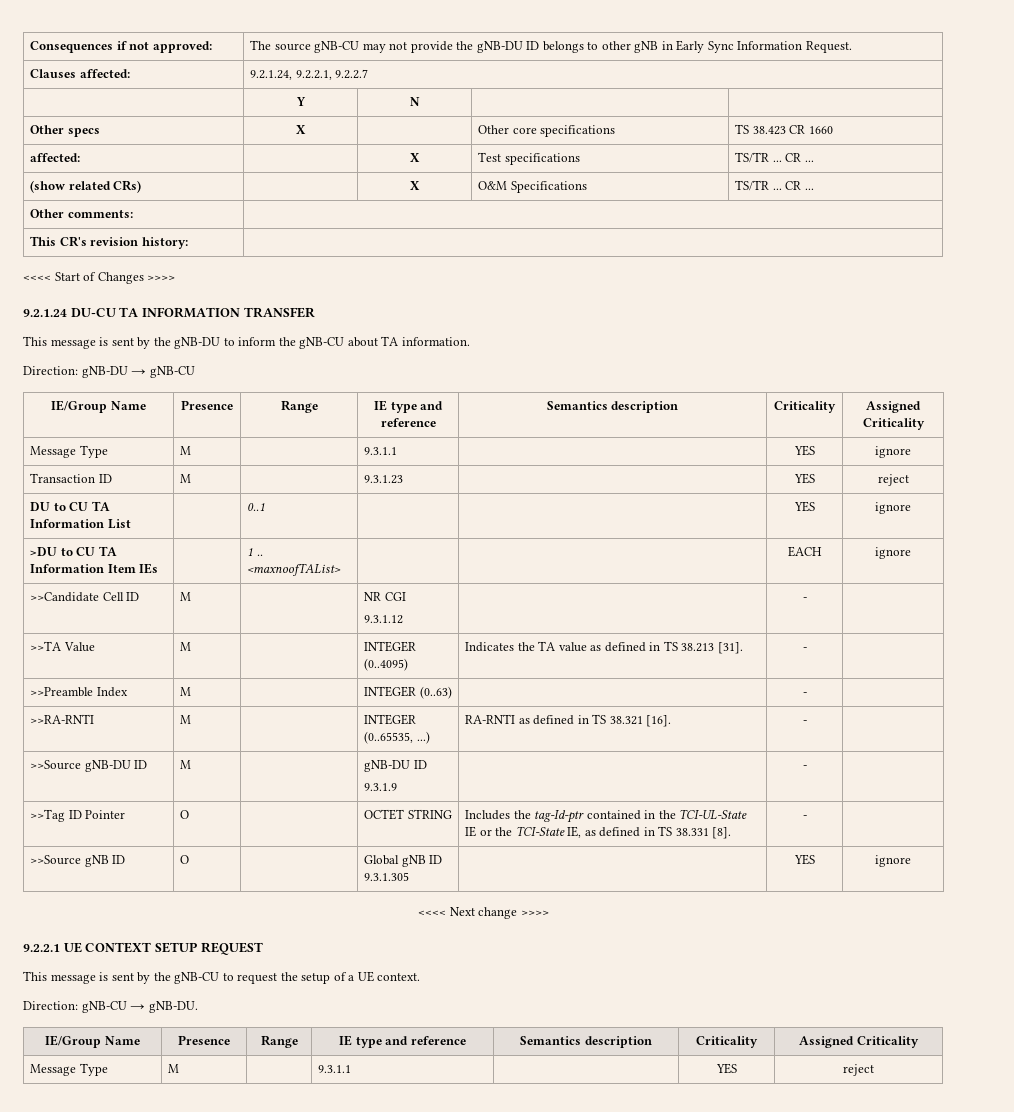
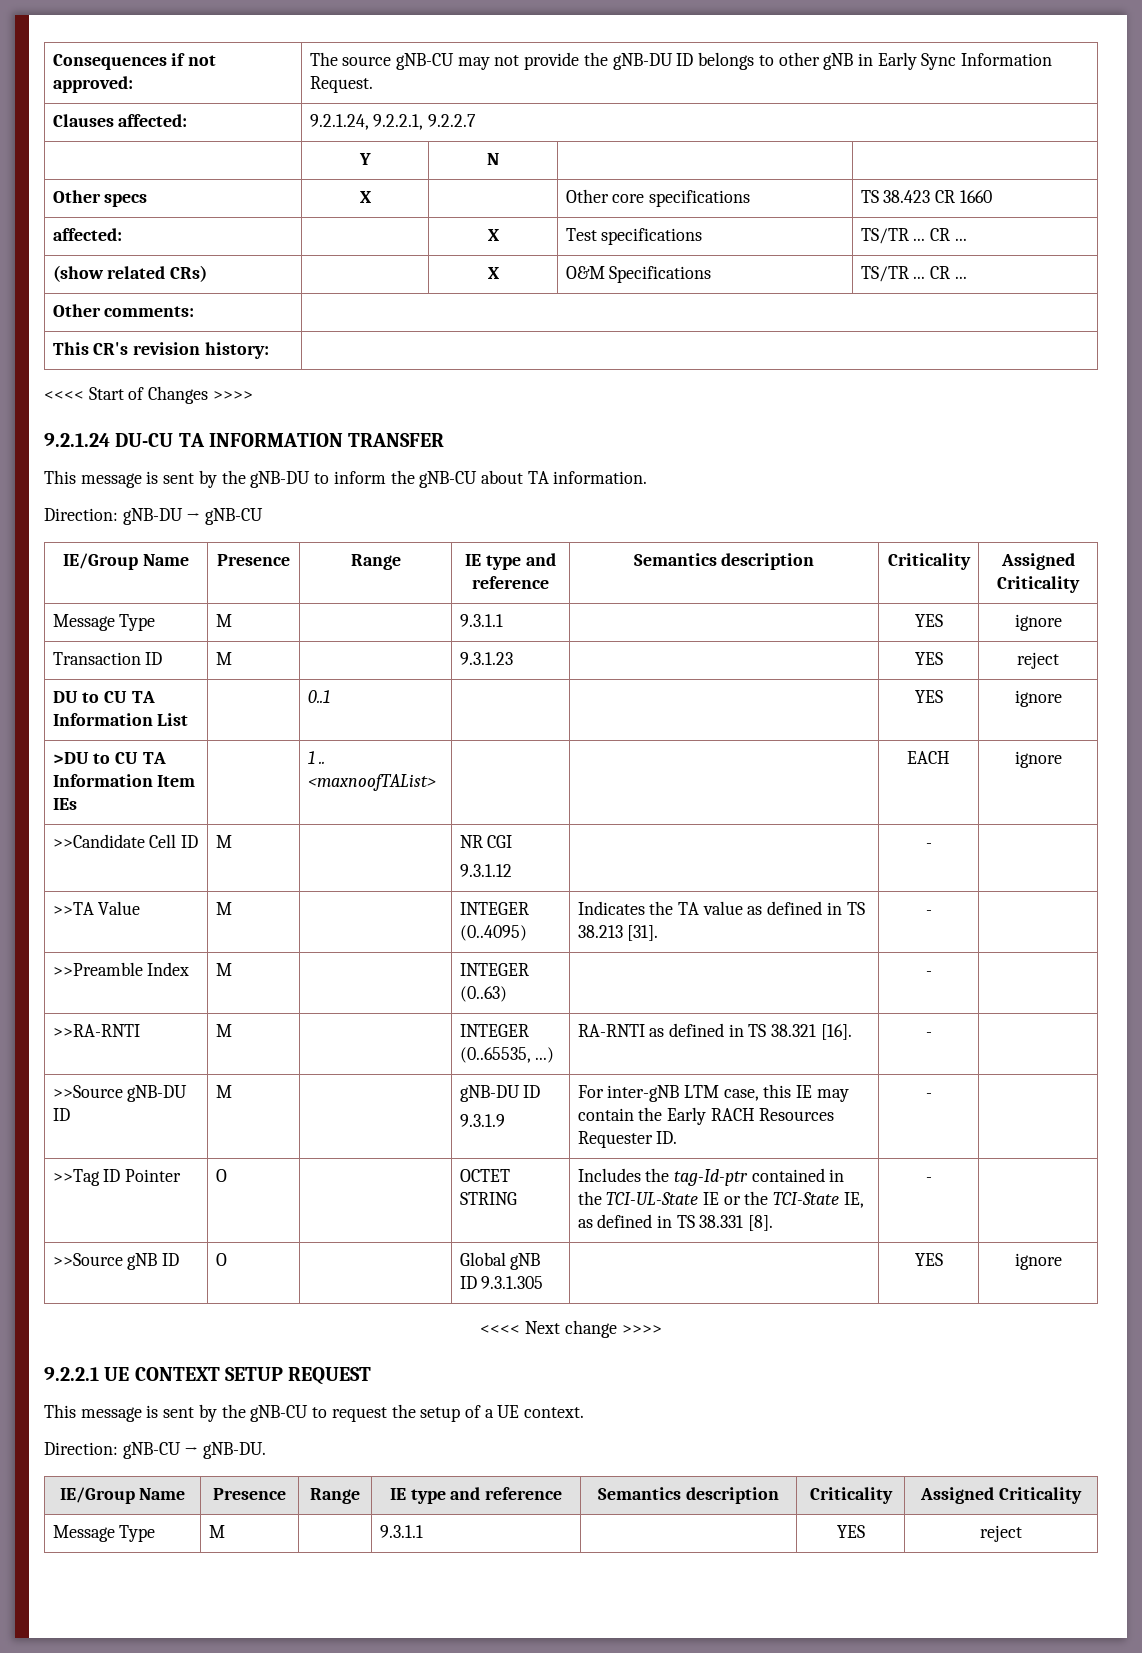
  >>Source gNB-DU ID | M | | gNB-DU ID
- 9.3.1.9 | | - |
+ 9.3.1.9 | For inter-gNB LTM case, this IE may contain the Early RACH Resources Requester ID. | - |

